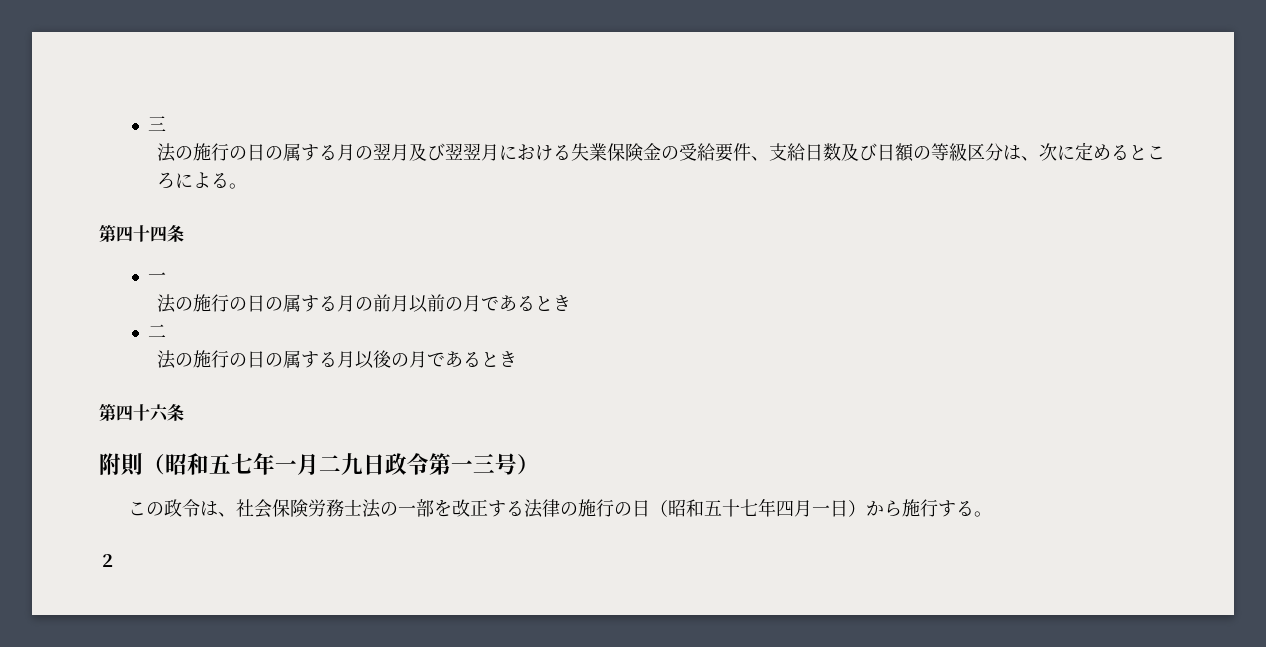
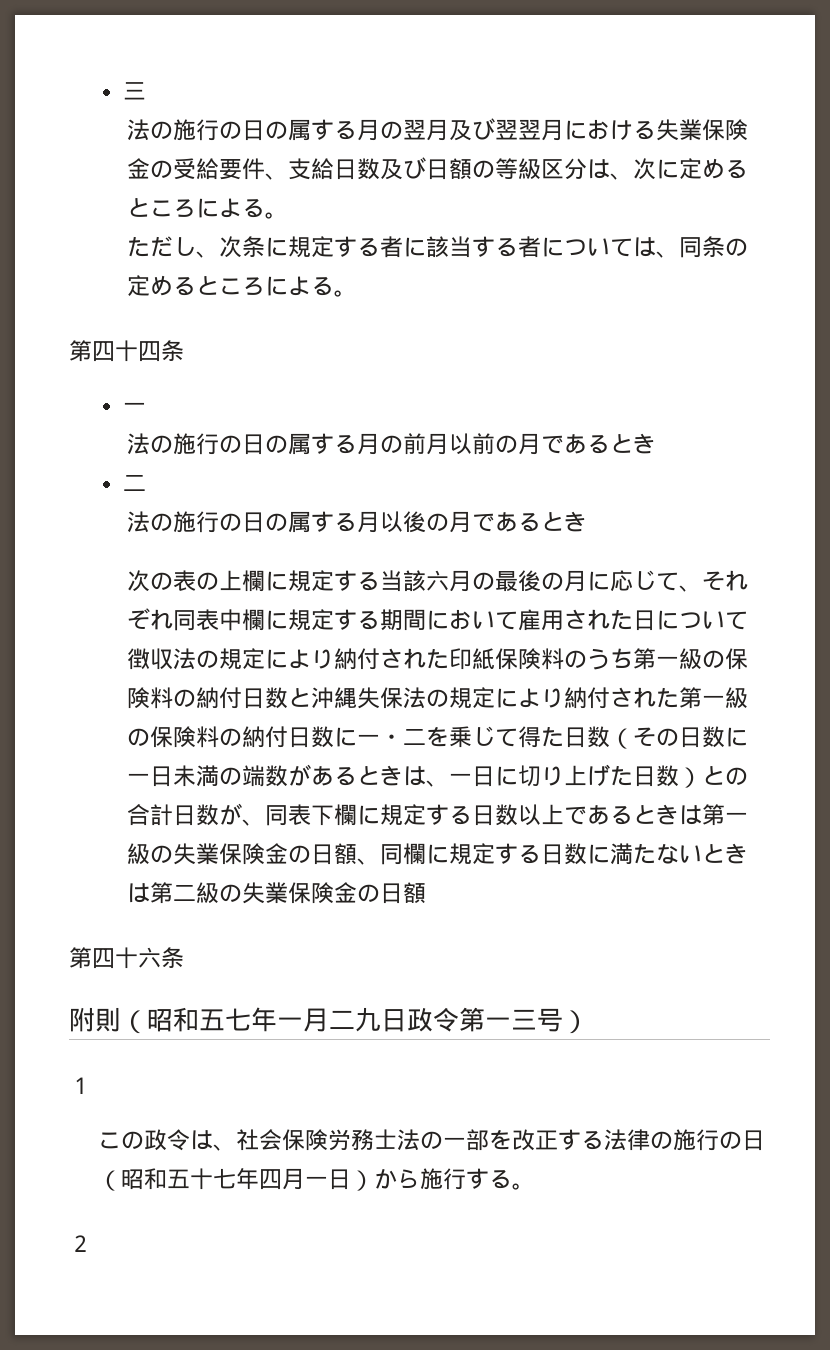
+ ただし、次条に規定する者に該当する者については、同条の定めるところによる。
+ 次の表の上欄に規定する当該六月の最後の月に応じて、それぞれ同表中欄に規定する期間において雇用された日について徴収法の規定により納付された印紙保険料のうち第一級の保険料の納付日数と沖縄失保法の規定により納付された第一級の保険料の納付日数に一・二を乗じて得た日数（その日数に一日未満の端数があるときは、一日に切り上げた日数）との合計日数が、同表下欄に規定する日数以上であるときは第一級の失業保険金の日額、同欄に規定する日数に満たないときは第二級の失業保険金の日額
+ １

